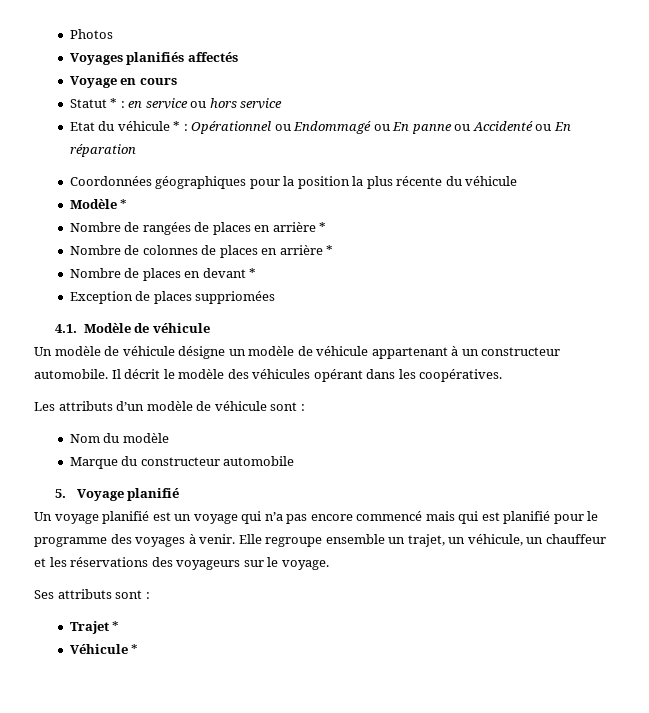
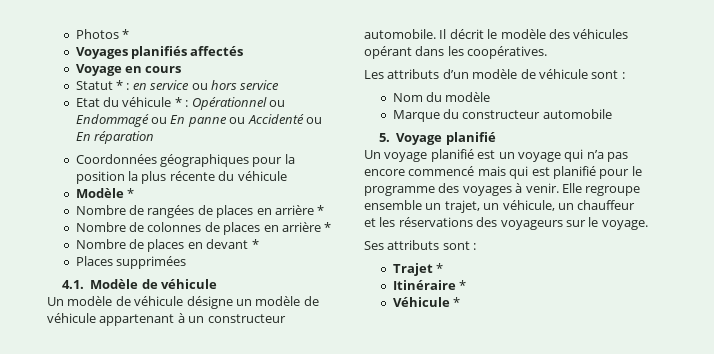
- Photos
+ Photos *
- Exception de places suppriomées
+ Places supprimées
+ Itinéraire *

